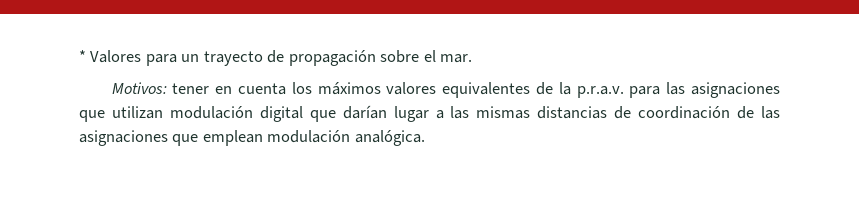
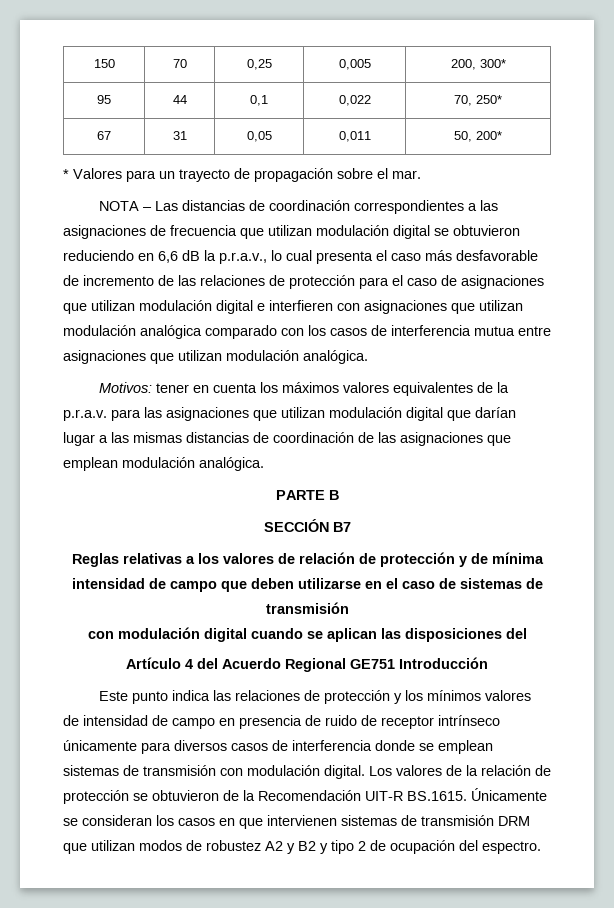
+ 150 | 70 | 0,25 | 0,005 | 200, 300*
+ 95 | 44 | 0,1 | 0,022 | 70, 250*
+ 67 | 31 | 0,05 | 0,011 | 50, 200*
+ NOTA – Las distancias de coordinación correspondientes a las asignaciones de frecuencia que utilizan modulación digital se obtuvieron reduciendo en 6,6 dB la p.r.a.v., lo cual presenta el caso más desfavorable de incremento de las relaciones de protección para el caso de asignaciones que utilizan modulación digital e interfieren con asignaciones que utilizan modulación analógica comparado con los casos de interferencia mutua entre asignaciones que utilizan modulación analógica.
+ PARTE B
+ SECCIÓN B7
+ Reglas relativas a los valores de relación de protección y de mínima intensidad de campo que deben utilizarse en el caso de sistemas de transmisión
+ con modulación digital cuando se aplican las disposiciones del
+ Artículo 4 del Acuerdo Regional GE751 Introducción
+ Este punto indica las relaciones de protección y los mínimos valores de intensidad de campo en presencia de ruido de receptor intrínseco únicamente para diversos casos de interferencia donde se emplean sistemas de transmisión con modulación digital. Los valores de la relación de protección se obtuvieron de la Recomendación UIT-R BS.1615. Únicamente se consideran los casos en que intervienen sistemas de transmisión DRM que utilizan modos de robustez A2 y B2 y tipo 2 de ocupación del espectro.

